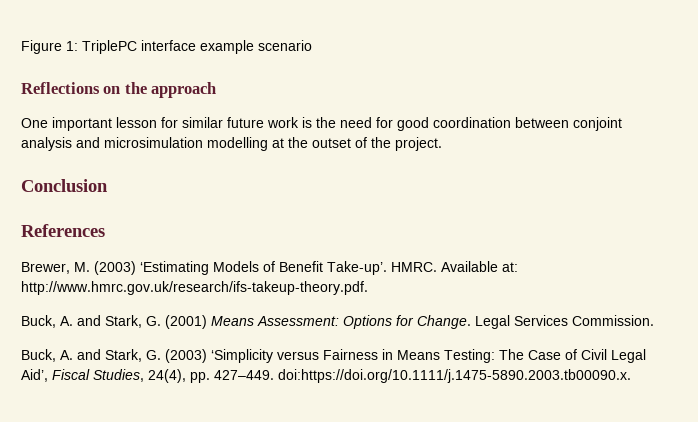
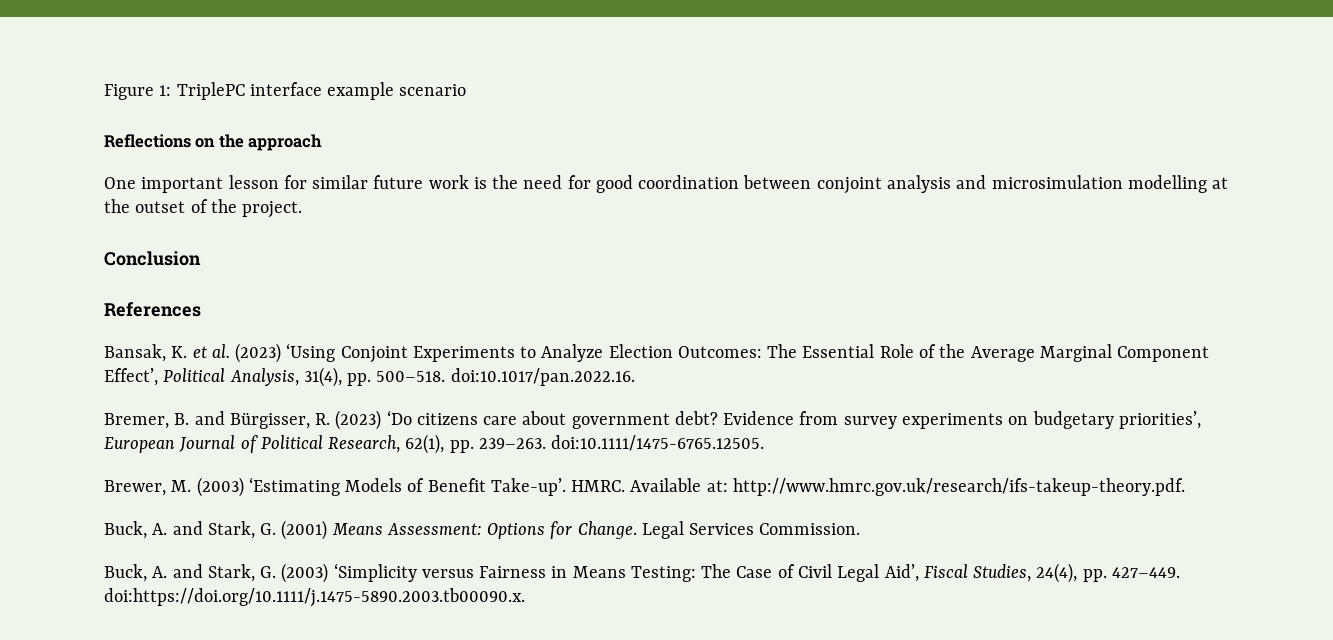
+ Bansak, K. et al. (2023) ‘Using Conjoint Experiments to Analyze Election Outcomes: The Essential Role of the Average Marginal Component Effect’, Political Analysis, 31(4), pp. 500–518. doi:10.1017/pan.2022.16.
+ Bremer, B. and Bürgisser, R. (2023) ‘Do citizens care about government debt? Evidence from survey experiments on budgetary priorities’, European Journal of Political Research, 62(1), pp. 239–263. doi:10.1111/1475-6765.12505.

